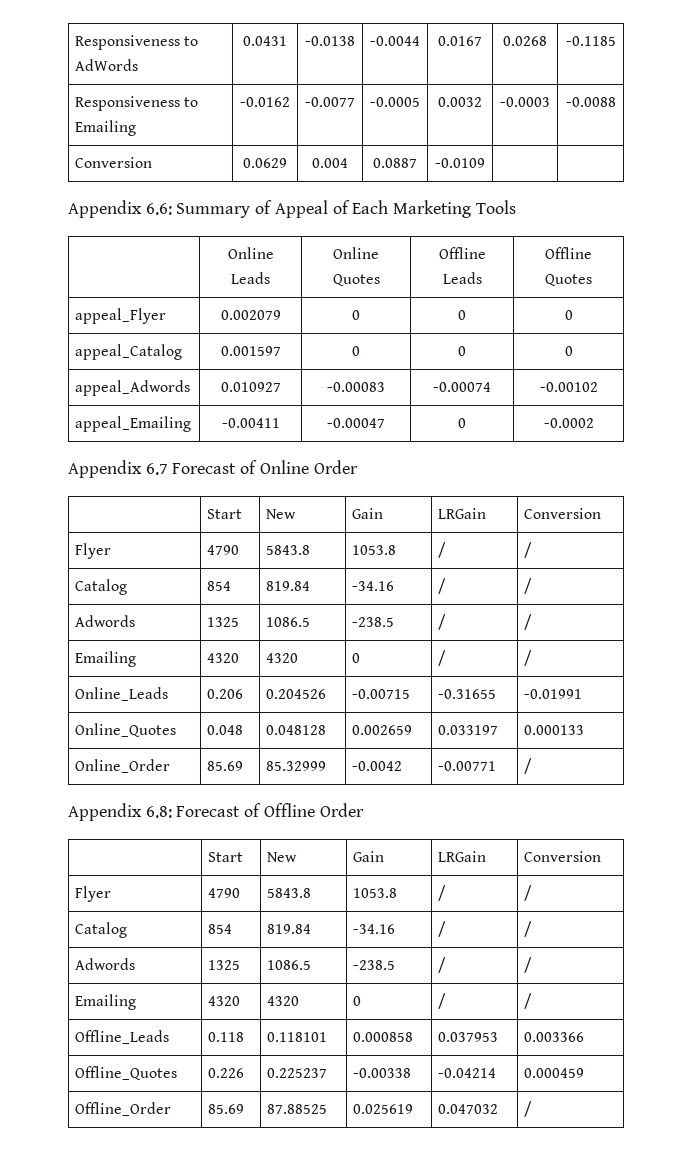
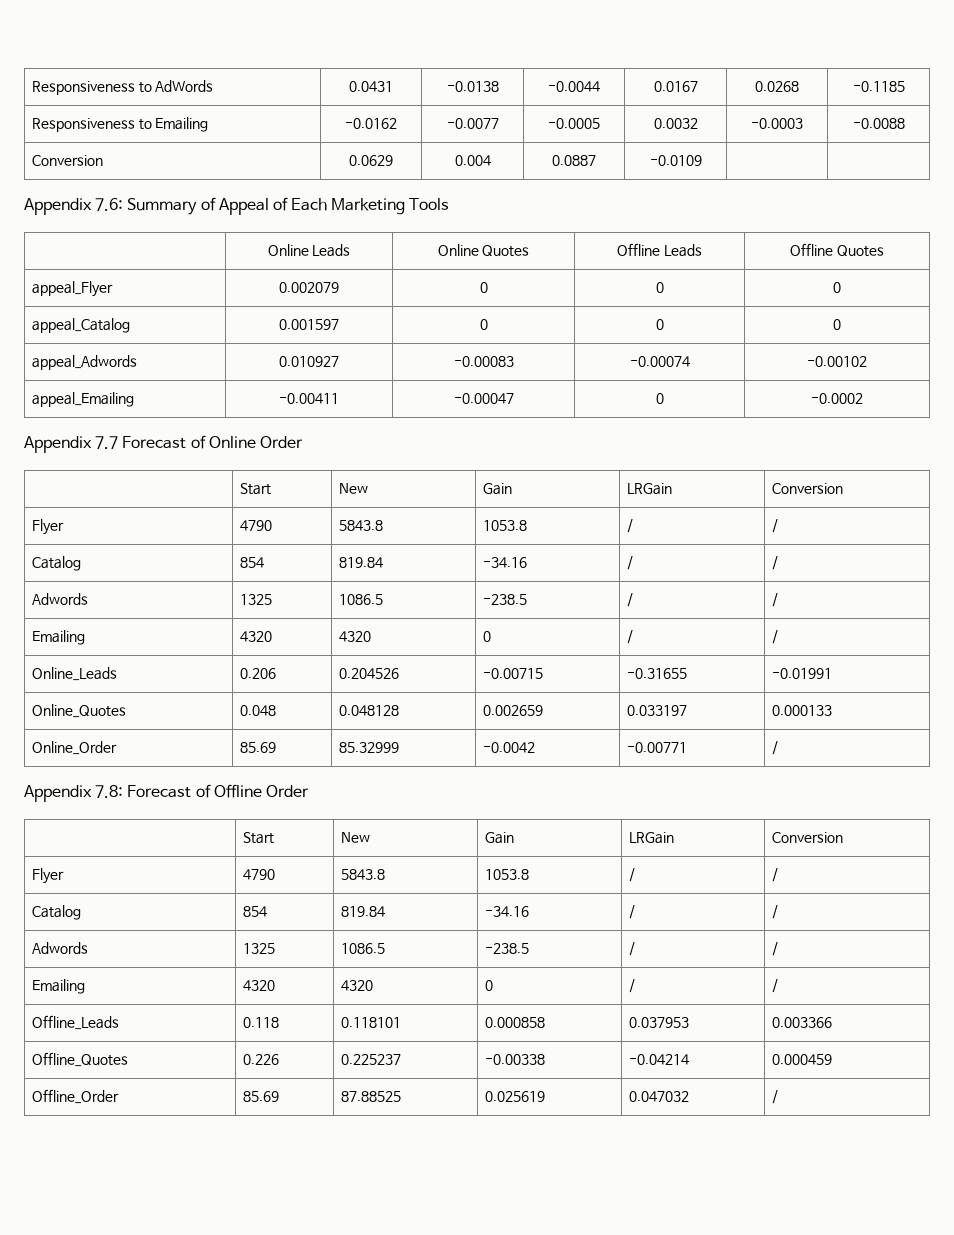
- Appendix 6.6: Summary of Appeal of Each Marketing Tools
+ Appendix 7.6: Summary of Appeal of Each Marketing Tools
- Appendix 6.7 Forecast of Online Order
+ Appendix 7.7 Forecast of Online Order
- Appendix 6.8: Forecast of Offline Order
+ Appendix 7.8: Forecast of Offline Order

